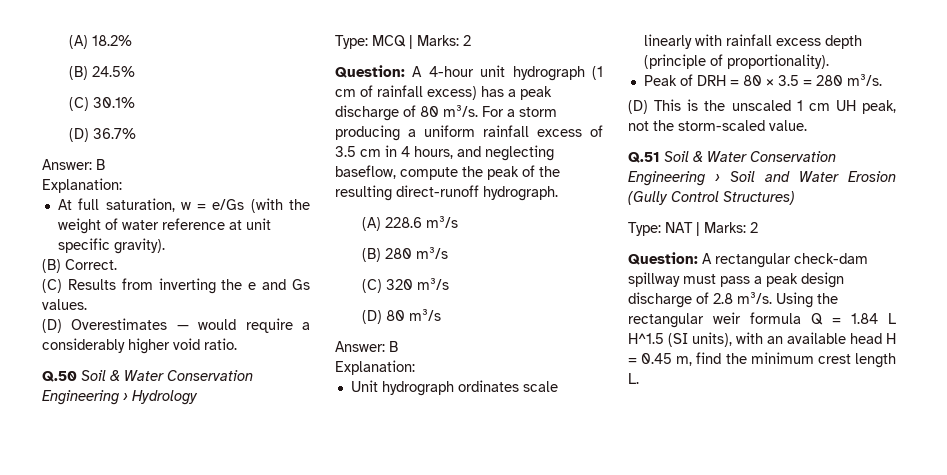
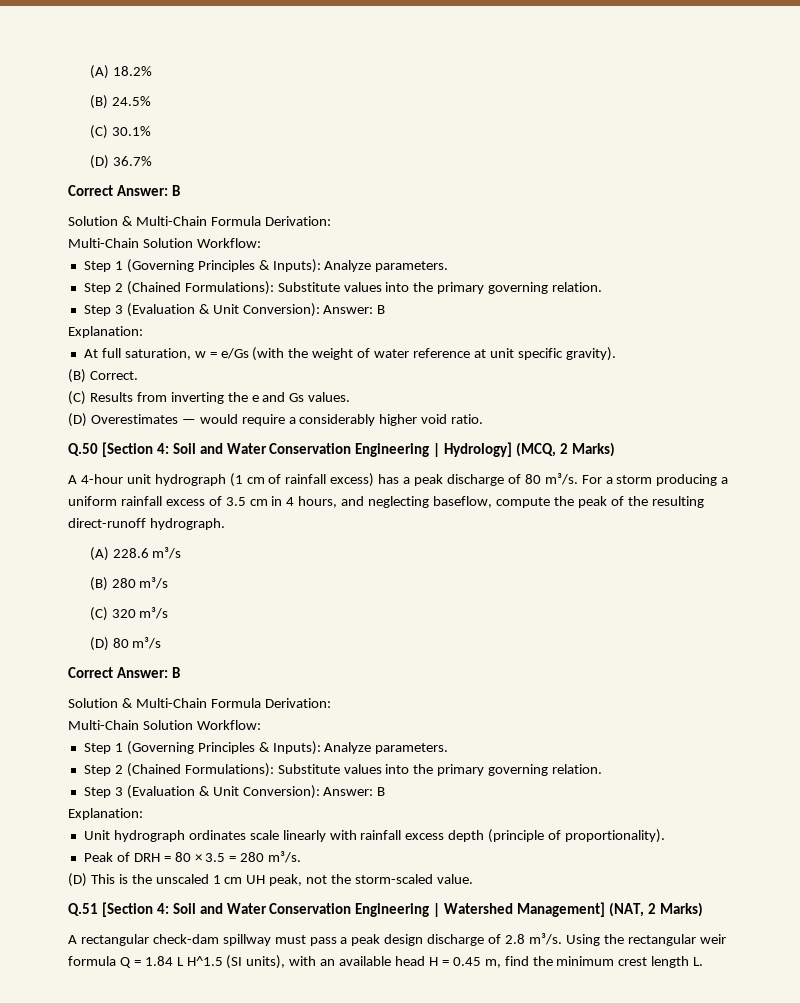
  (D) 36.7%
- Answer: B
+ Correct Answer: B
+ Solution & Multi-Chain Formula Derivation:
+ Multi-Chain Solution Workflow:
+ Step 1 (Governing Principles & Inputs): Analyze parameters.
+ Step 2 (Chained Formulations): Substitute values into the primary governing relation.
+ Step 3 (Evaluation & Unit Conversion): Answer: B
- Q.50 Soil & Water Conservation Engineering › Hydrology
- Type: MCQ | Marks: 2
- Question: A 4-hour unit hydrograph (1 cm of rainfall excess) has a peak discharge of 80 m³/s.
+ Q.50 [Section 4: Soil and Water Conservation Engineering | Hydrology] (MCQ, 2 Marks)
+ A 4-hour unit hydrograph (1 cm of rainfall excess) has a peak discharge of 80 m³/s.
  (D) 80 m³/s
- Answer: B
+ Correct Answer: B
+ Solution & Multi-Chain Formula Derivation:
+ Multi-Chain Solution Workflow:
+ Step 1 (Governing Principles & Inputs): Analyze parameters.
+ Step 2 (Chained Formulations): Substitute values into the primary governing relation.
+ Step 3 (Evaluation & Unit Conversion): Answer: B
- Q.51 Soil & Water Conservation Engineering › Soil and Water Erosion (Gully Control Structures)
- Type: NAT | Marks: 2
- Question: A rectangular check-dam spillway must pass a peak design discharge of 2.8 m³/s.
+ Q.51 [Section 4: Soil and Water Conservation Engineering | Watershed Management] (NAT, 2 Marks)
+ A rectangular check-dam spillway must pass a peak design discharge of 2.8 m³/s.

